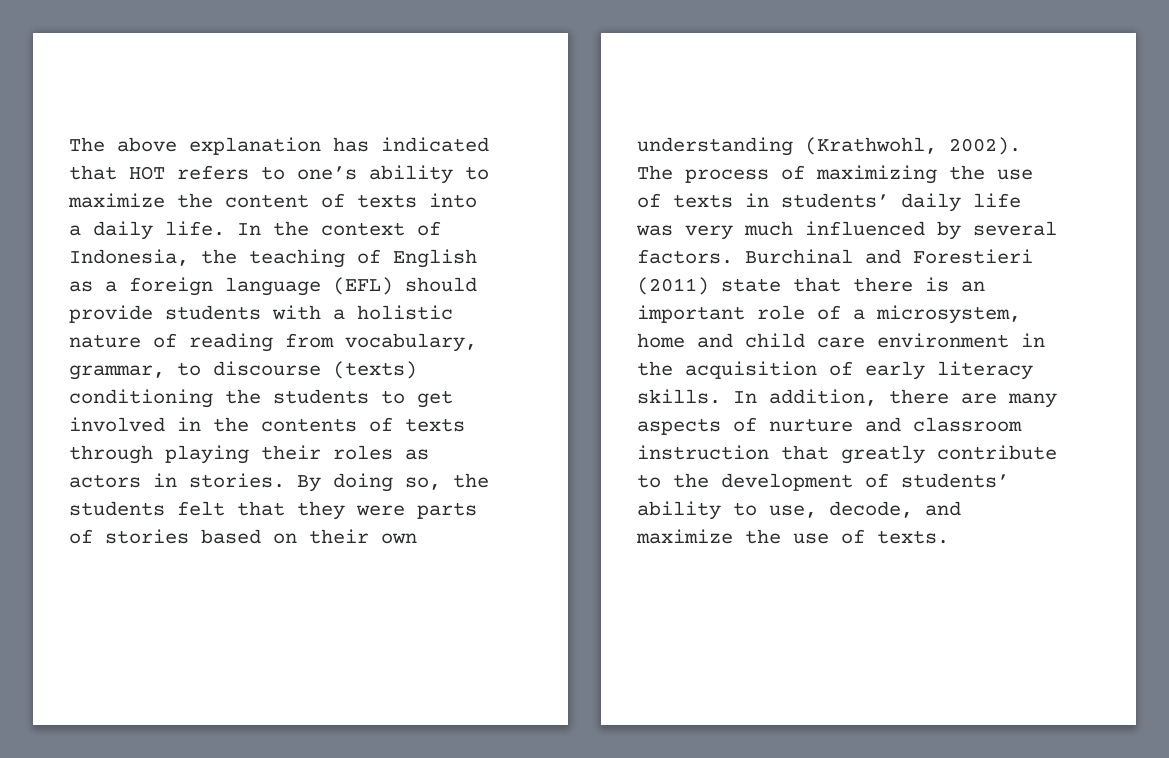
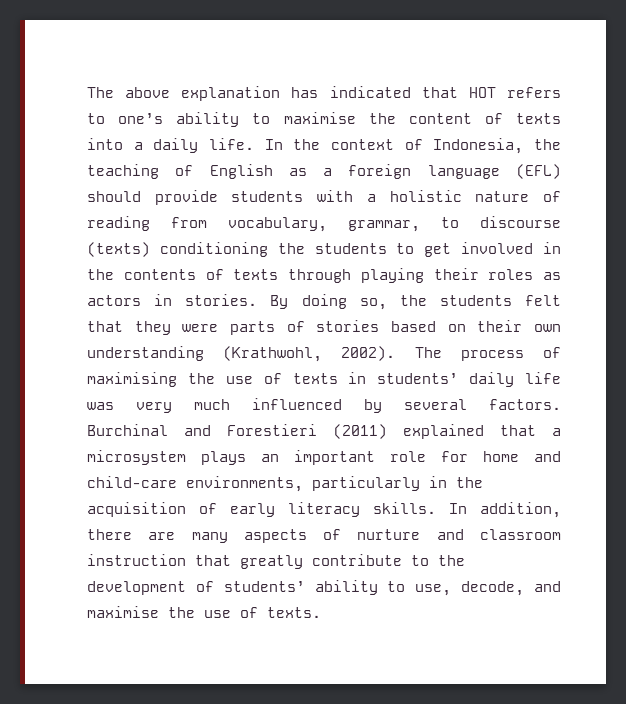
- The above explanation has indicated that HOT refers to one’s ability to maximize the content of texts into a daily life.
+ The above explanation has indicated that HOT refers to one’s ability to maximise the content of texts into a daily life.
- The process of maximizing the use of texts in students’ daily life was very much influenced by several factors.
+ The process of maximising the use of texts in students’ daily life was very much influenced by several factors.
- Burchinal and Forestieri (2011) state that there is an important role of a microsystem, home and child care environment in the acquisition of early literacy skills.
+ Burchinal and Forestieri (2011) explained that a microsystem plays an important role for home and child-care environments, particularly in the acquisition of early literacy skills.
- In addition, there are many aspects of nurture and classroom instruction that greatly contribute to the development of students’ ability to use, decode, and maximize the use of texts.
+ In addition, there are many aspects of nurture and classroom instruction that greatly contribute to the development of students’ ability to use, decode, and maximise the use of texts.

